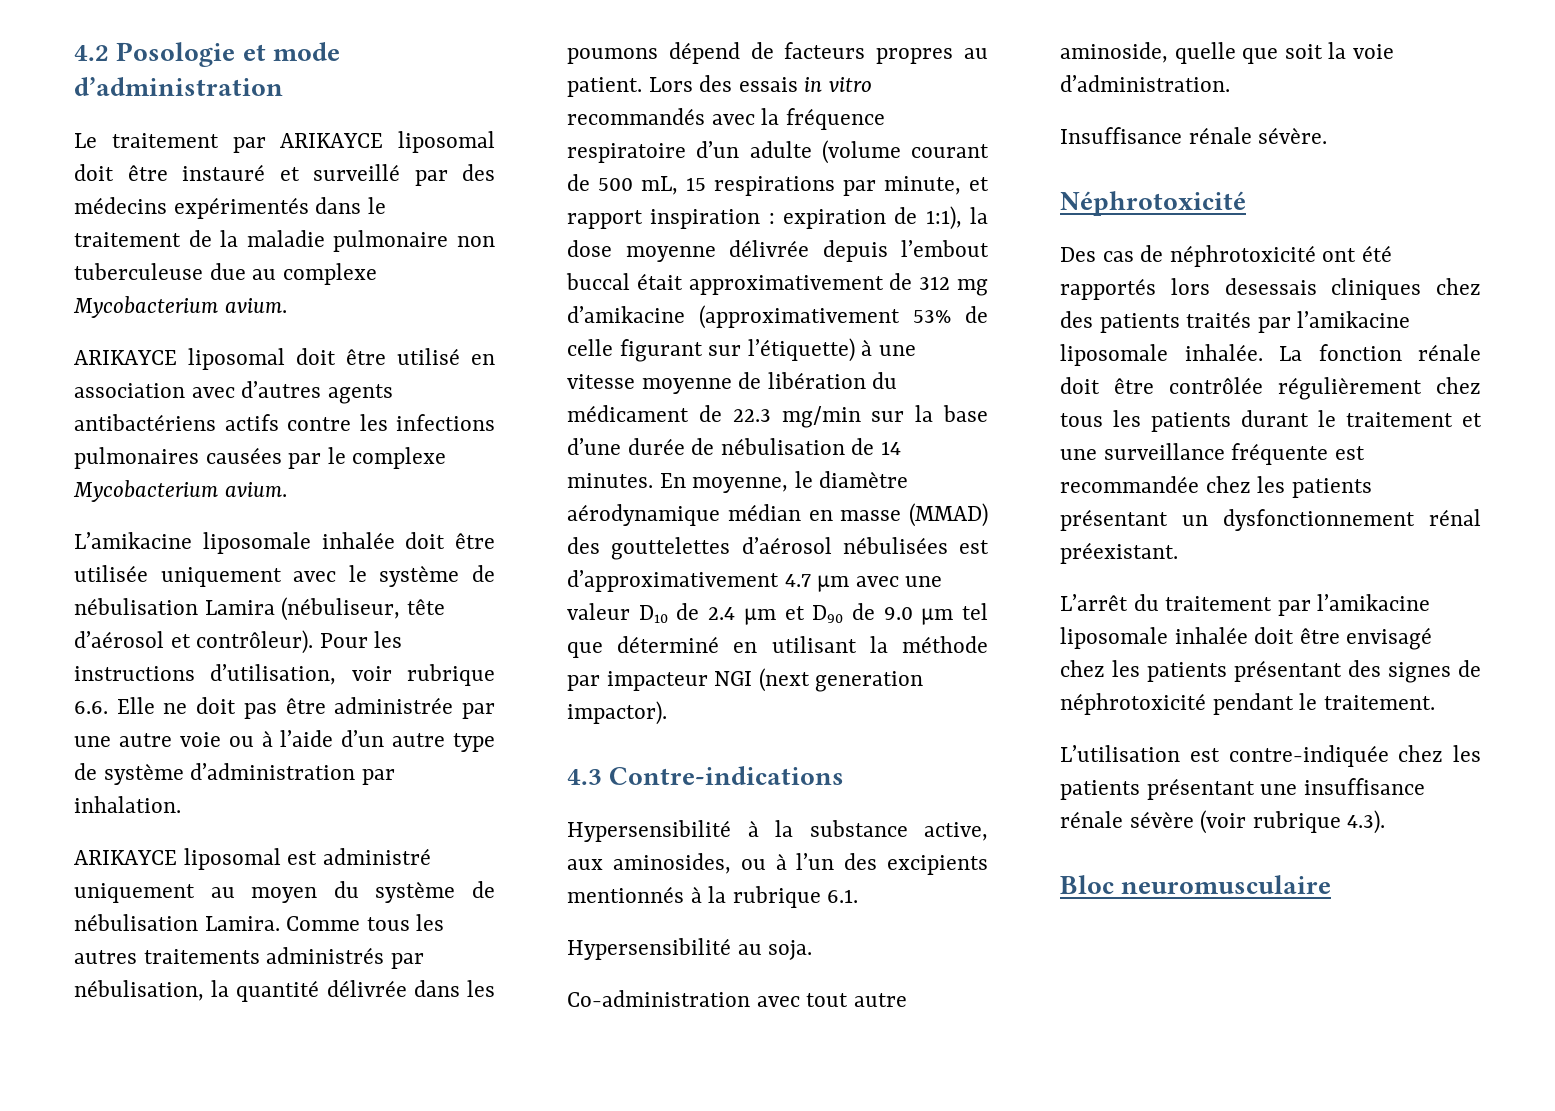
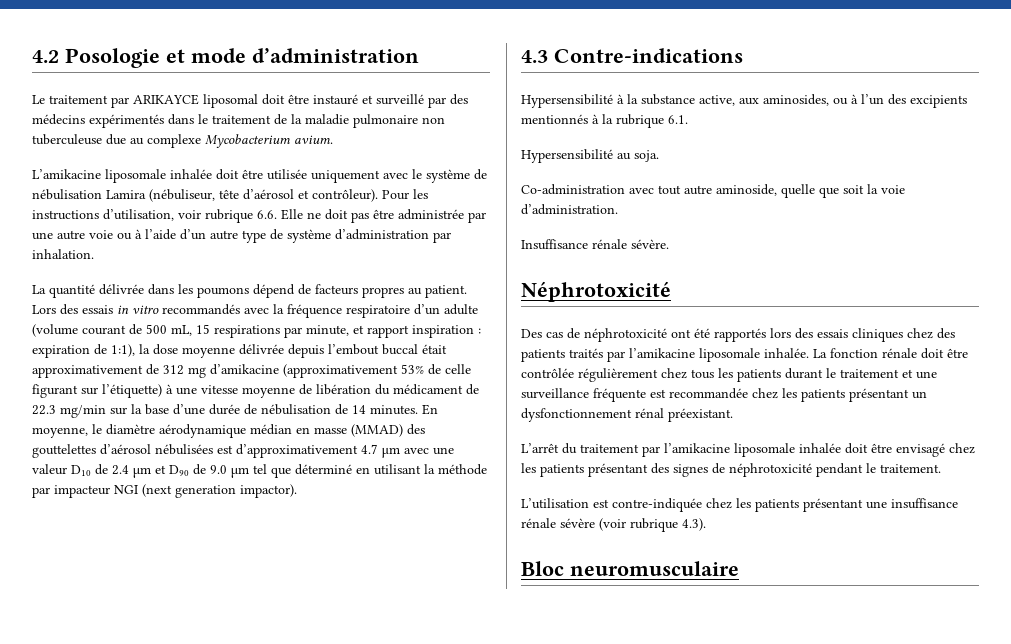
- ARIKAYCE liposomal doit être utilisé en association avec d’autres agents antibactériens actifs contre les infections pulmonaires causées par le complexe Mycobacterium avium.
- ARIKAYCE liposomal est administré uniquement au moyen du système de nébulisation Lamira. Comme tous les autres traitements administrés par nébulisation, la quantité délivrée dans les poumons dépend de facteurs propres au patient.
+ La quantité délivrée dans les poumons dépend de facteurs propres au patient.
- Des cas de néphrotoxicité ont été rapportés lors desessais cliniques chez des patients traités par l’amikacine liposomale inhalée.
+ Des cas de néphrotoxicité ont été rapportés lors des essais cliniques chez des patients traités par l’amikacine liposomale inhalée.

